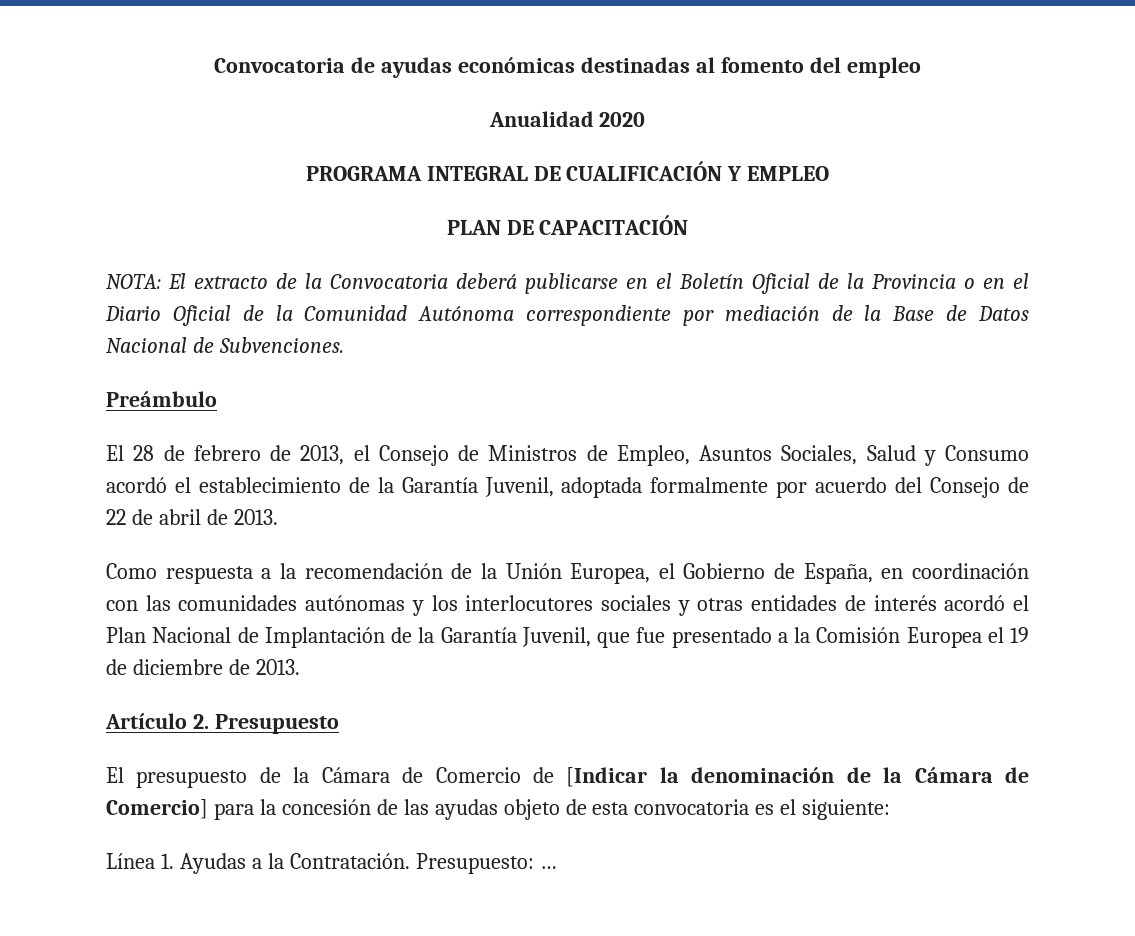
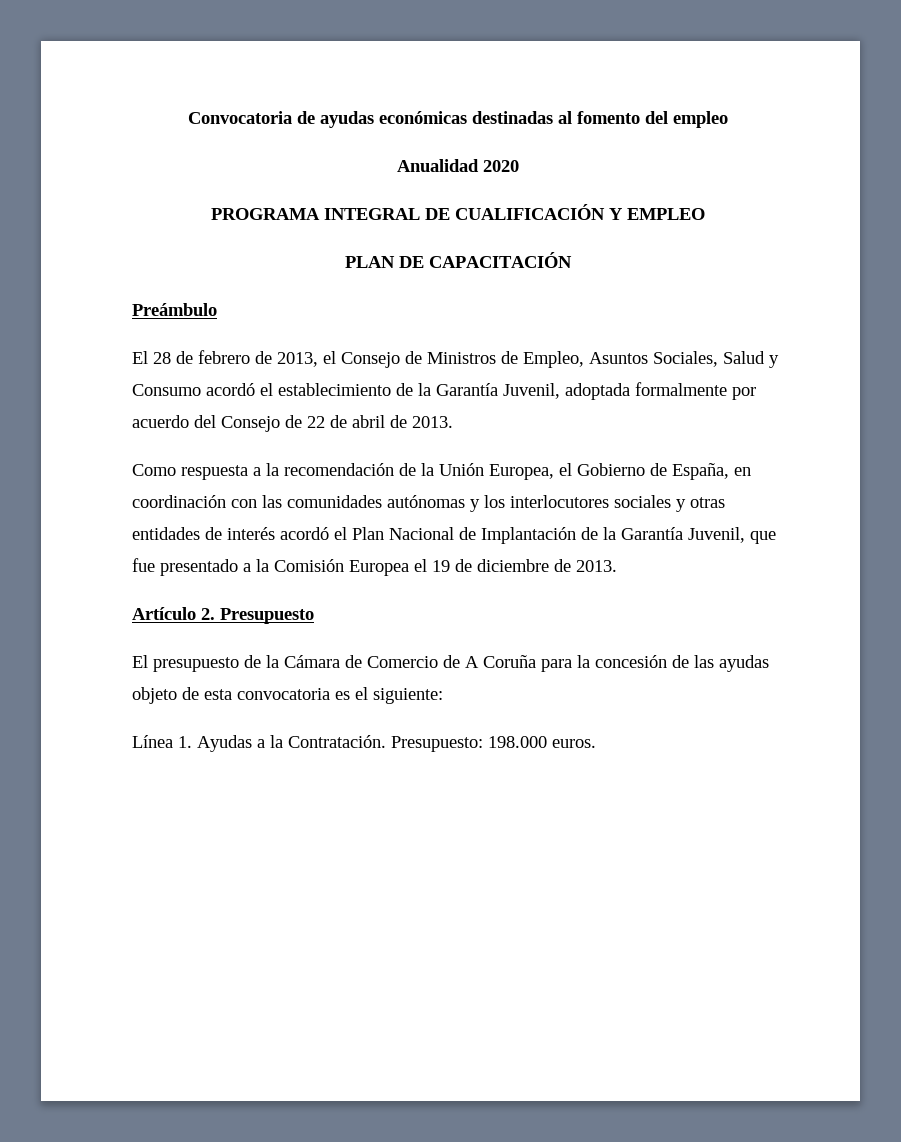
- NOTA: El extracto de la Convocatoria deberá publicarse en el Boletín Oficial de la Provincia o en el Diario Oficial de la Comunidad Autónoma correspondiente por mediación de la Base de Datos Nacional de Subvenciones.
- El presupuesto de la Cámara de Comercio de [Indicar la denominación de la Cámara de Comercio] para la concesión de las ayudas objeto de esta convocatoria es el siguiente:
+ El presupuesto de la Cámara de Comercio de A Coruña para la concesión de las ayudas objeto de esta convocatoria es el siguiente:
- Presupuesto: …
+ Presupuesto: 198.000 euros.

